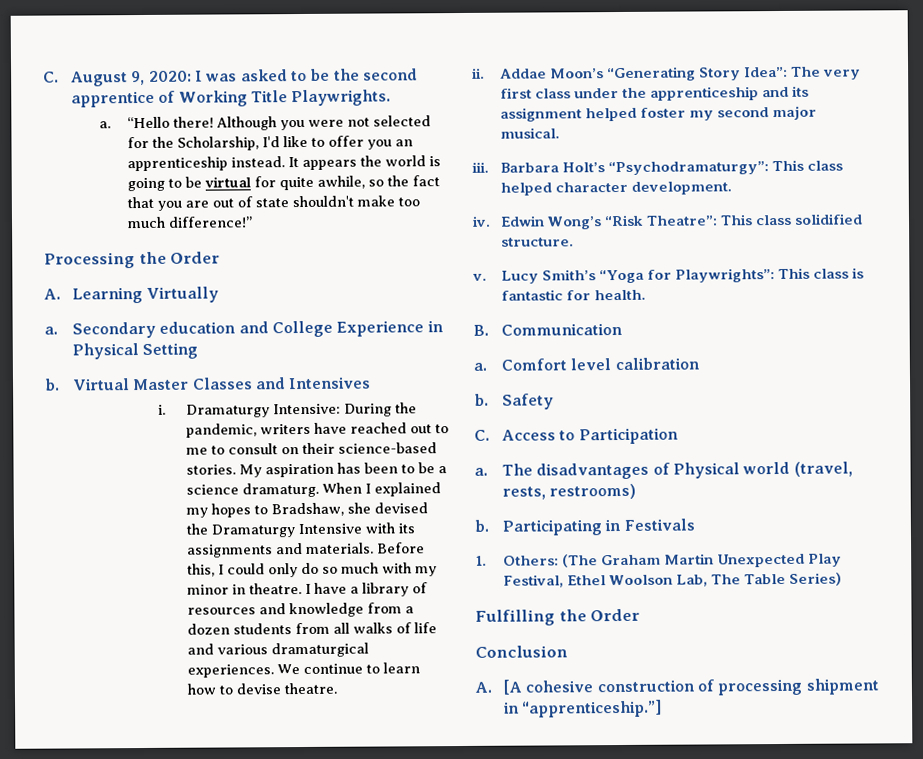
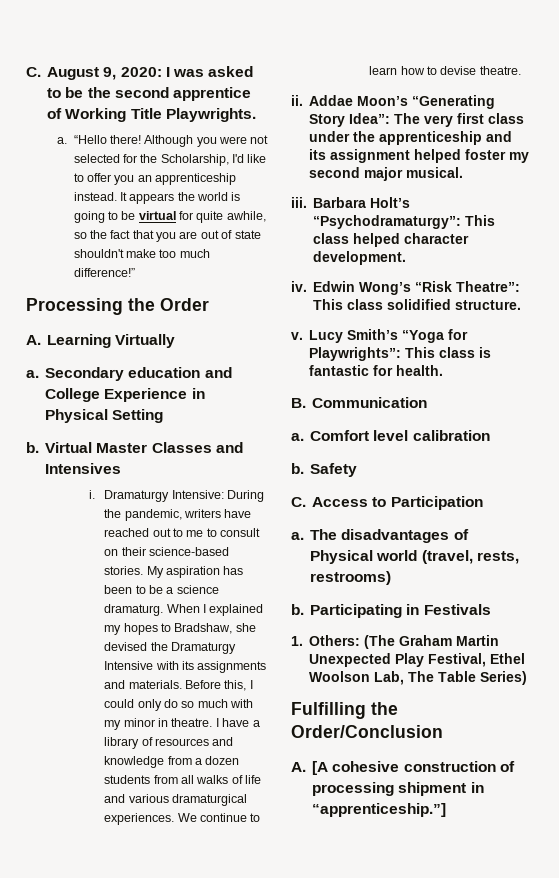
- Fulfilling the Order
- Conclusion
+ Fulfilling the Order/Conclusion

